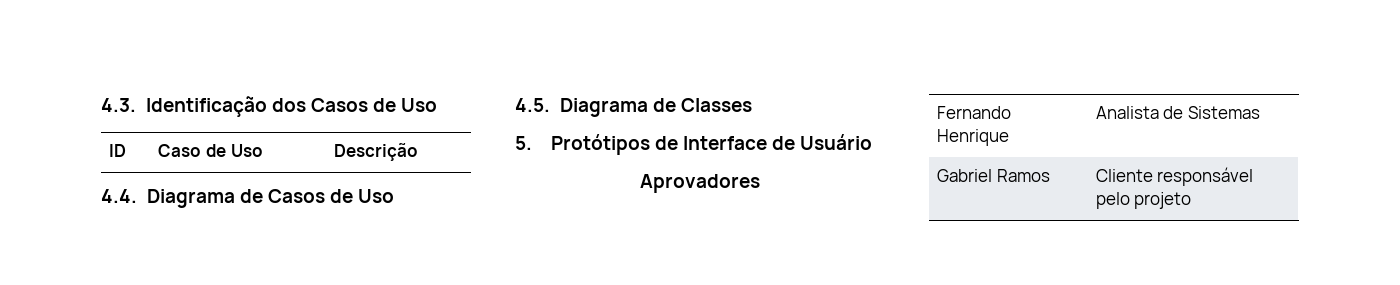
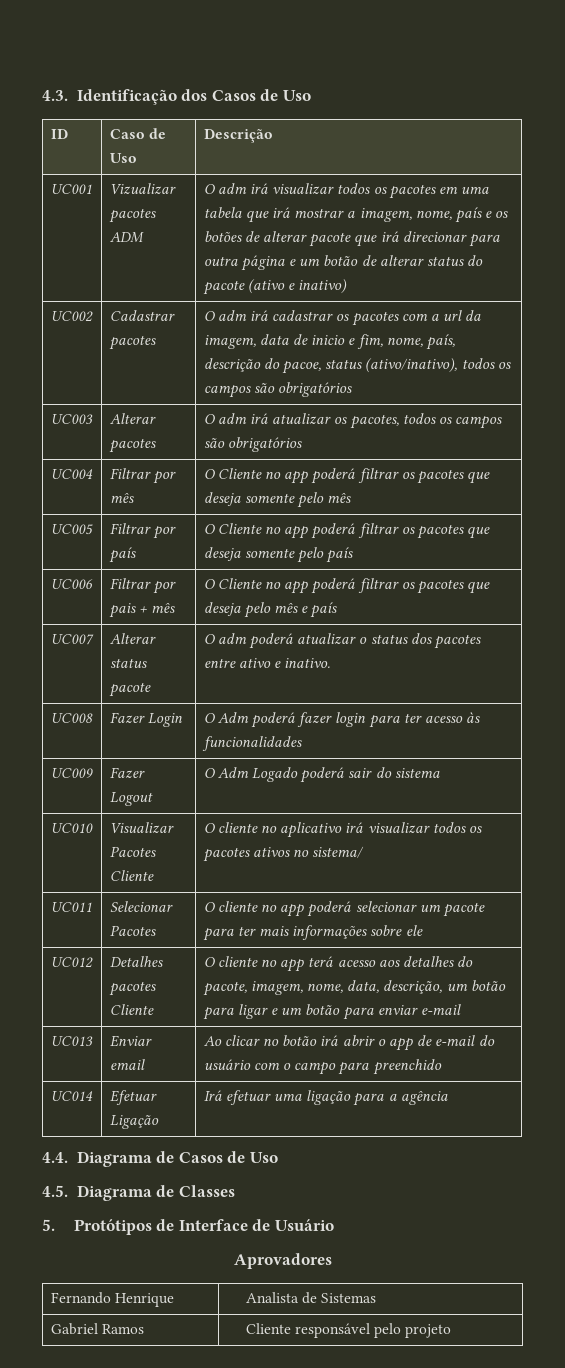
+ UC001 | Vizualizar pacotes ADM | O adm irá visualizar todos os pacotes em uma tabela que irá mostrar a imagem, nome, país e os botões de alterar pacote que irá direcionar para outra página e um botão de alterar status do pacote (ativo e inativo)
+ UC002 | Cadastrar pacotes | O adm irá cadastrar os pacotes com a url da imagem, data de inicio e fim, nome, país, descrição do pacoe, status (ativo/inativo), todos os campos são obrigatórios
+ UC003 | Alterar pacotes | O adm irá atualizar os pacotes, todos os campos são obrigatórios
+ UC004 | Filtrar por mês | O Cliente no app poderá filtrar os pacotes que deseja somente pelo mês
+ UC005 | Filtrar por país | O Cliente no app poderá filtrar os pacotes que deseja somente pelo país
+ UC006 | Filtrar por pais + mês | O Cliente no app poderá filtrar os pacotes que deseja pelo mês e país
+ UC007 | Alterar status pacote | O adm poderá atualizar o status dos pacotes entre ativo e inativo.
+ UC008 | Fazer Login | O Adm poderá fazer login para ter acesso às funcionalidades
+ UC009 | Fazer Logout | O Adm Logado poderá sair do sistema
+ UC010 | Visualizar Pacotes Cliente | O cliente no aplicativo irá visualizar todos os pacotes ativos no sistema/
+ UC011 | Selecionar Pacotes | O cliente no app poderá selecionar um pacote para ter mais informações sobre ele
+ UC012 | Detalhes pacotes Cliente | O cliente no app terá acesso aos detalhes do pacote, imagem, nome, data, descrição, um botão para ligar e um botão para enviar e-mail
+ UC013 | Enviar email | Ao clicar no botão irá abrir o app de e-mail do usuário com o campo para preenchido
+ UC014 | Efetuar Ligação | Irá efetuar uma ligação para a agência

